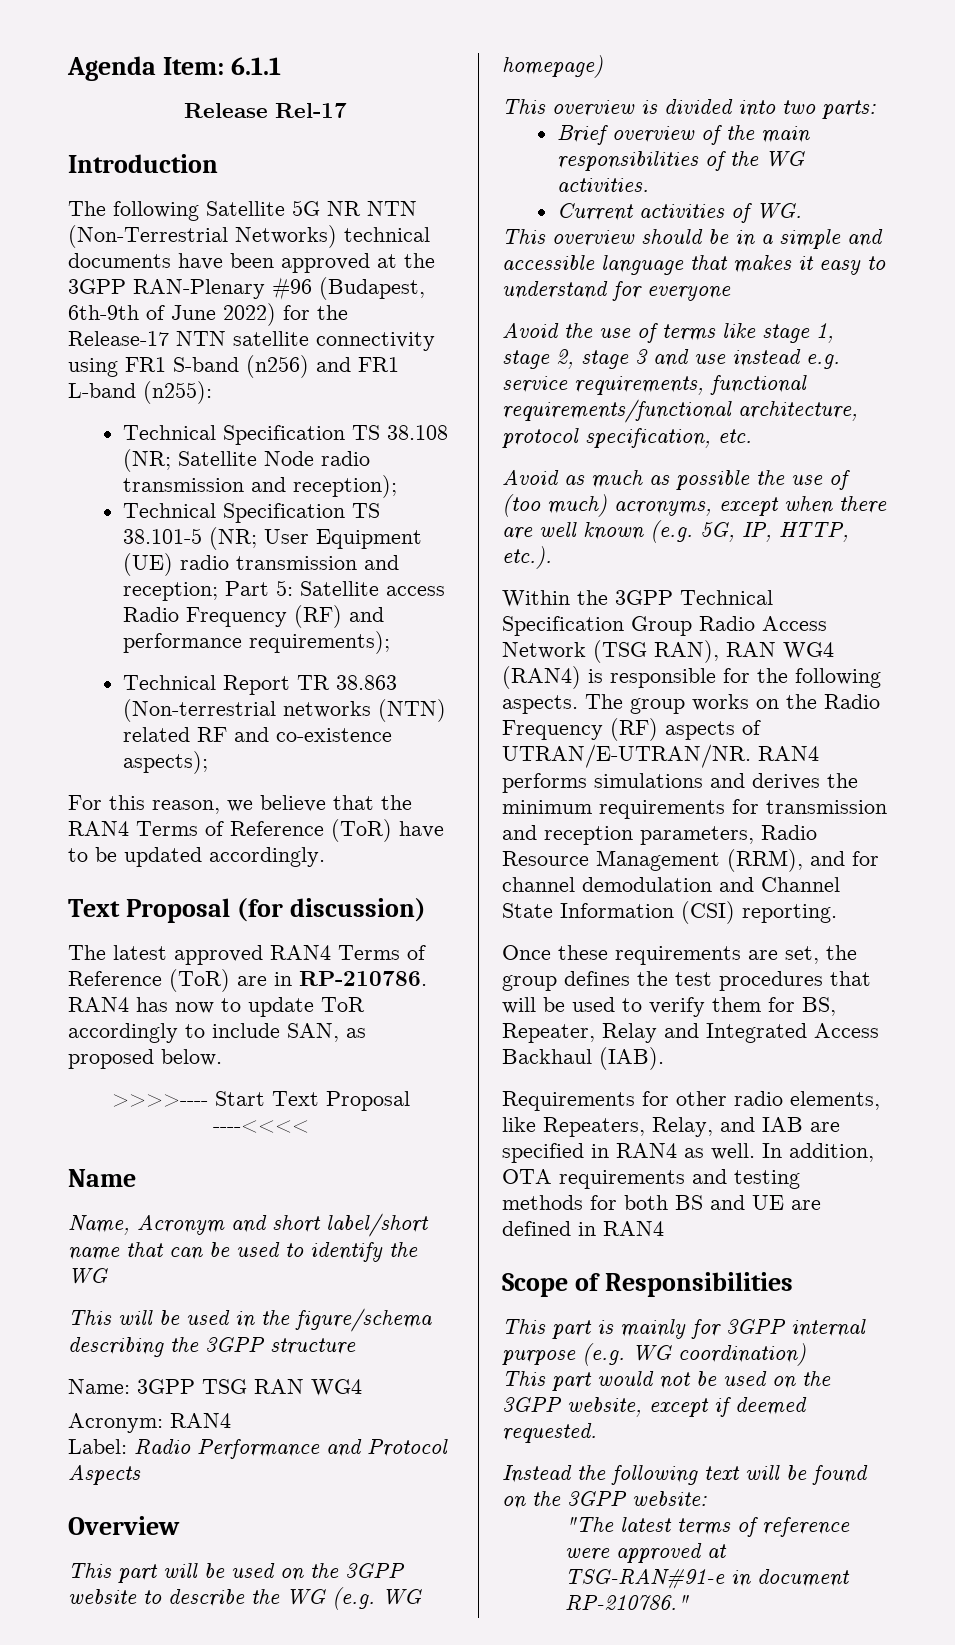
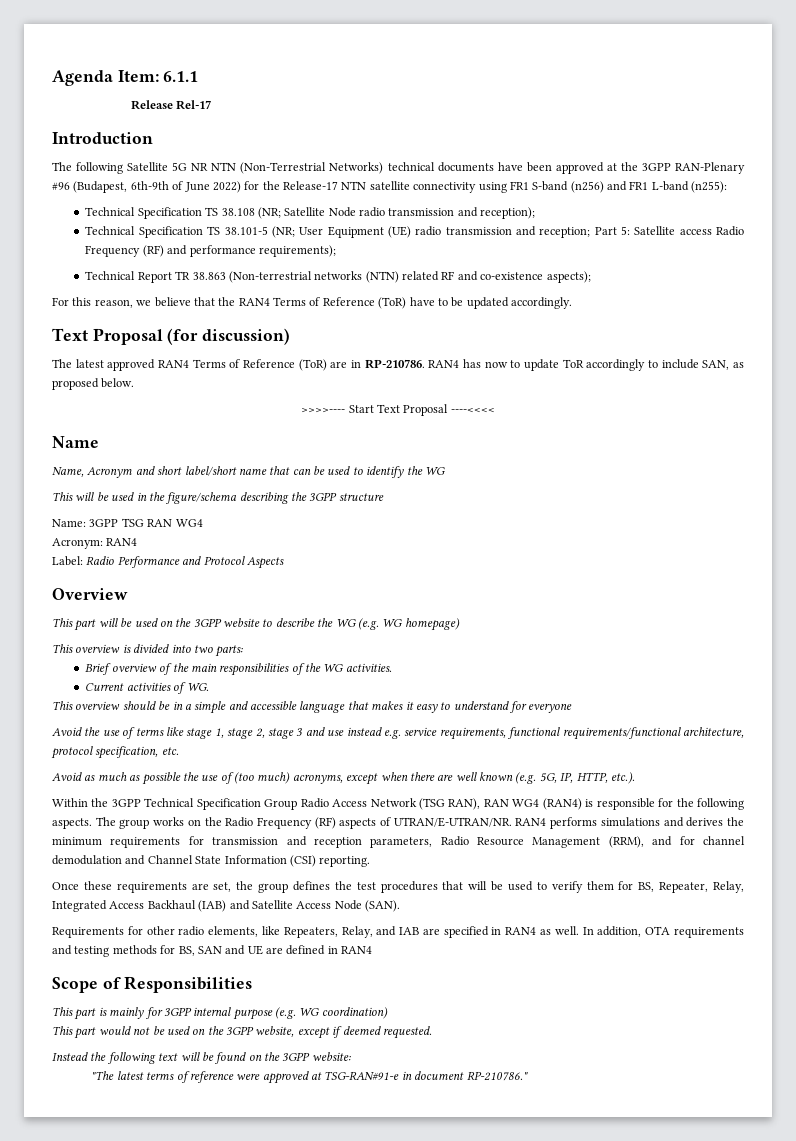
- Once these requirements are set, the group defines the test procedures that will be used to verify them for BS, Repeater, Relay and Integrated Access Backhaul (IAB).
+ Once these requirements are set, the group defines the test procedures that will be used to verify them for BS, Repeater, Relay, Integrated Access Backhaul (IAB) and Satellite Access Node (SAN).
- In addition, OTA requirements and testing methods for both BS and UE are defined in RAN4
+ In addition, OTA requirements and testing methods for BS, SAN and UE are defined in RAN4

